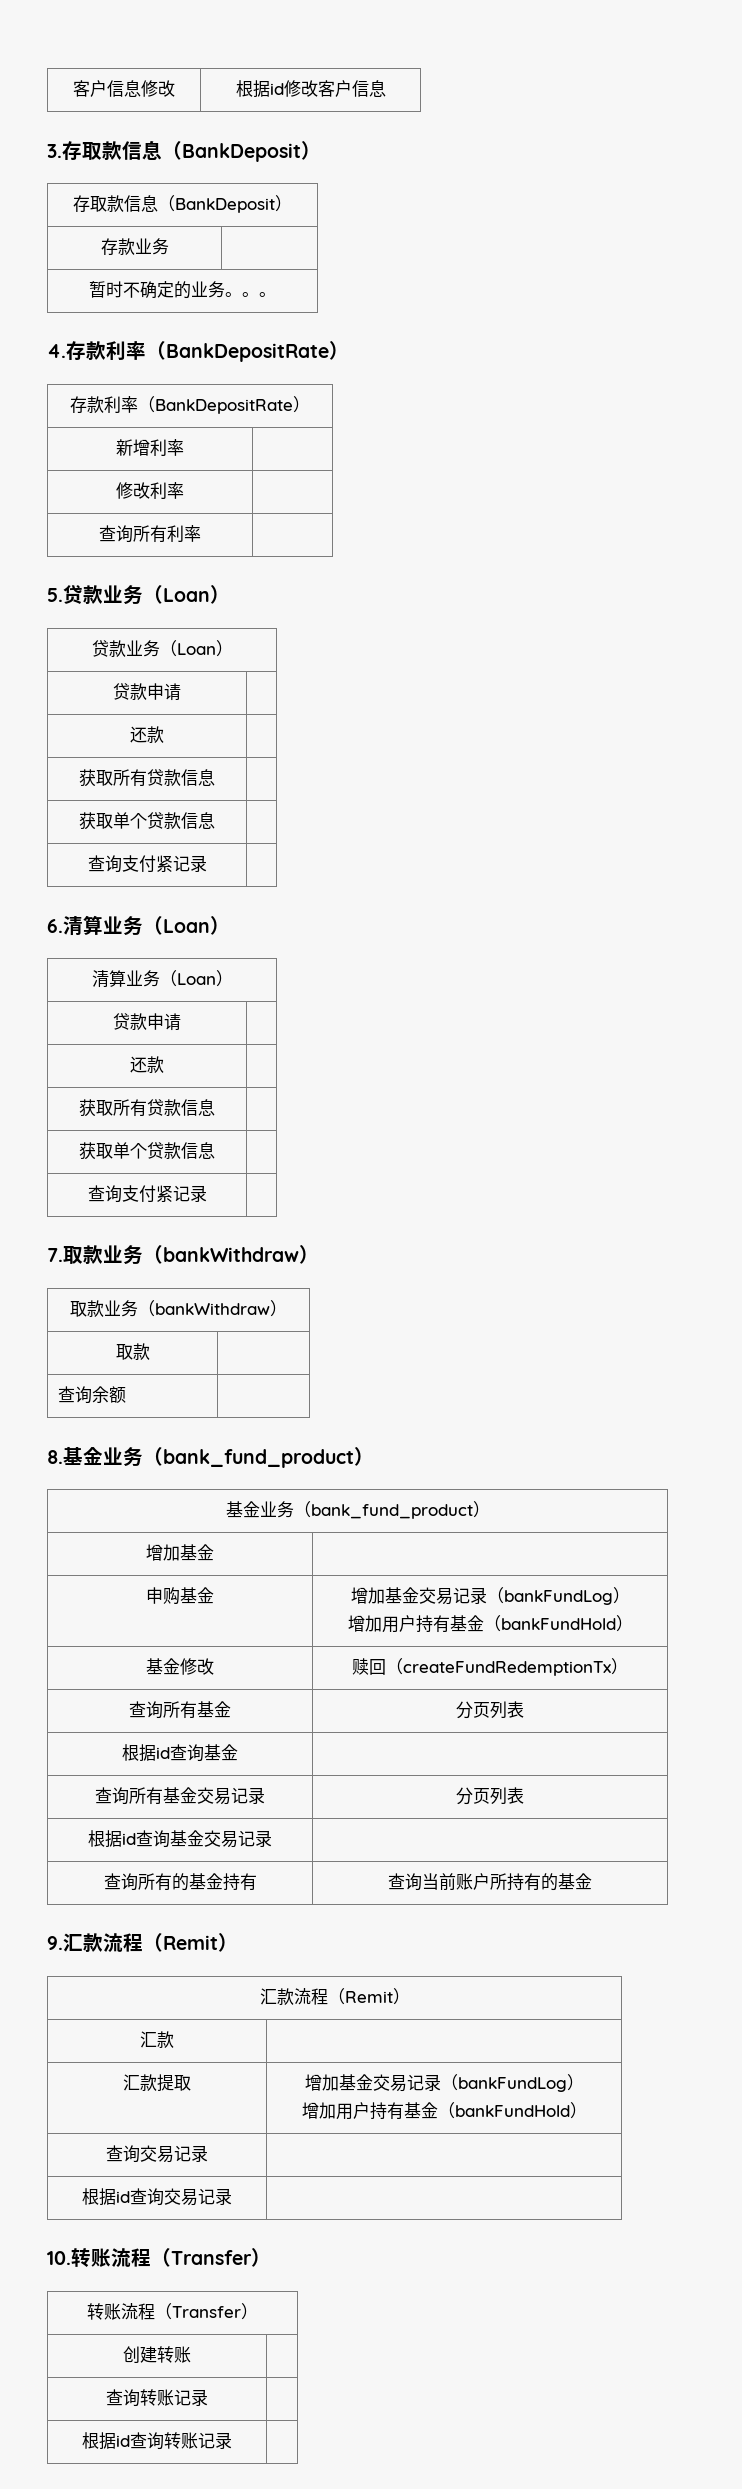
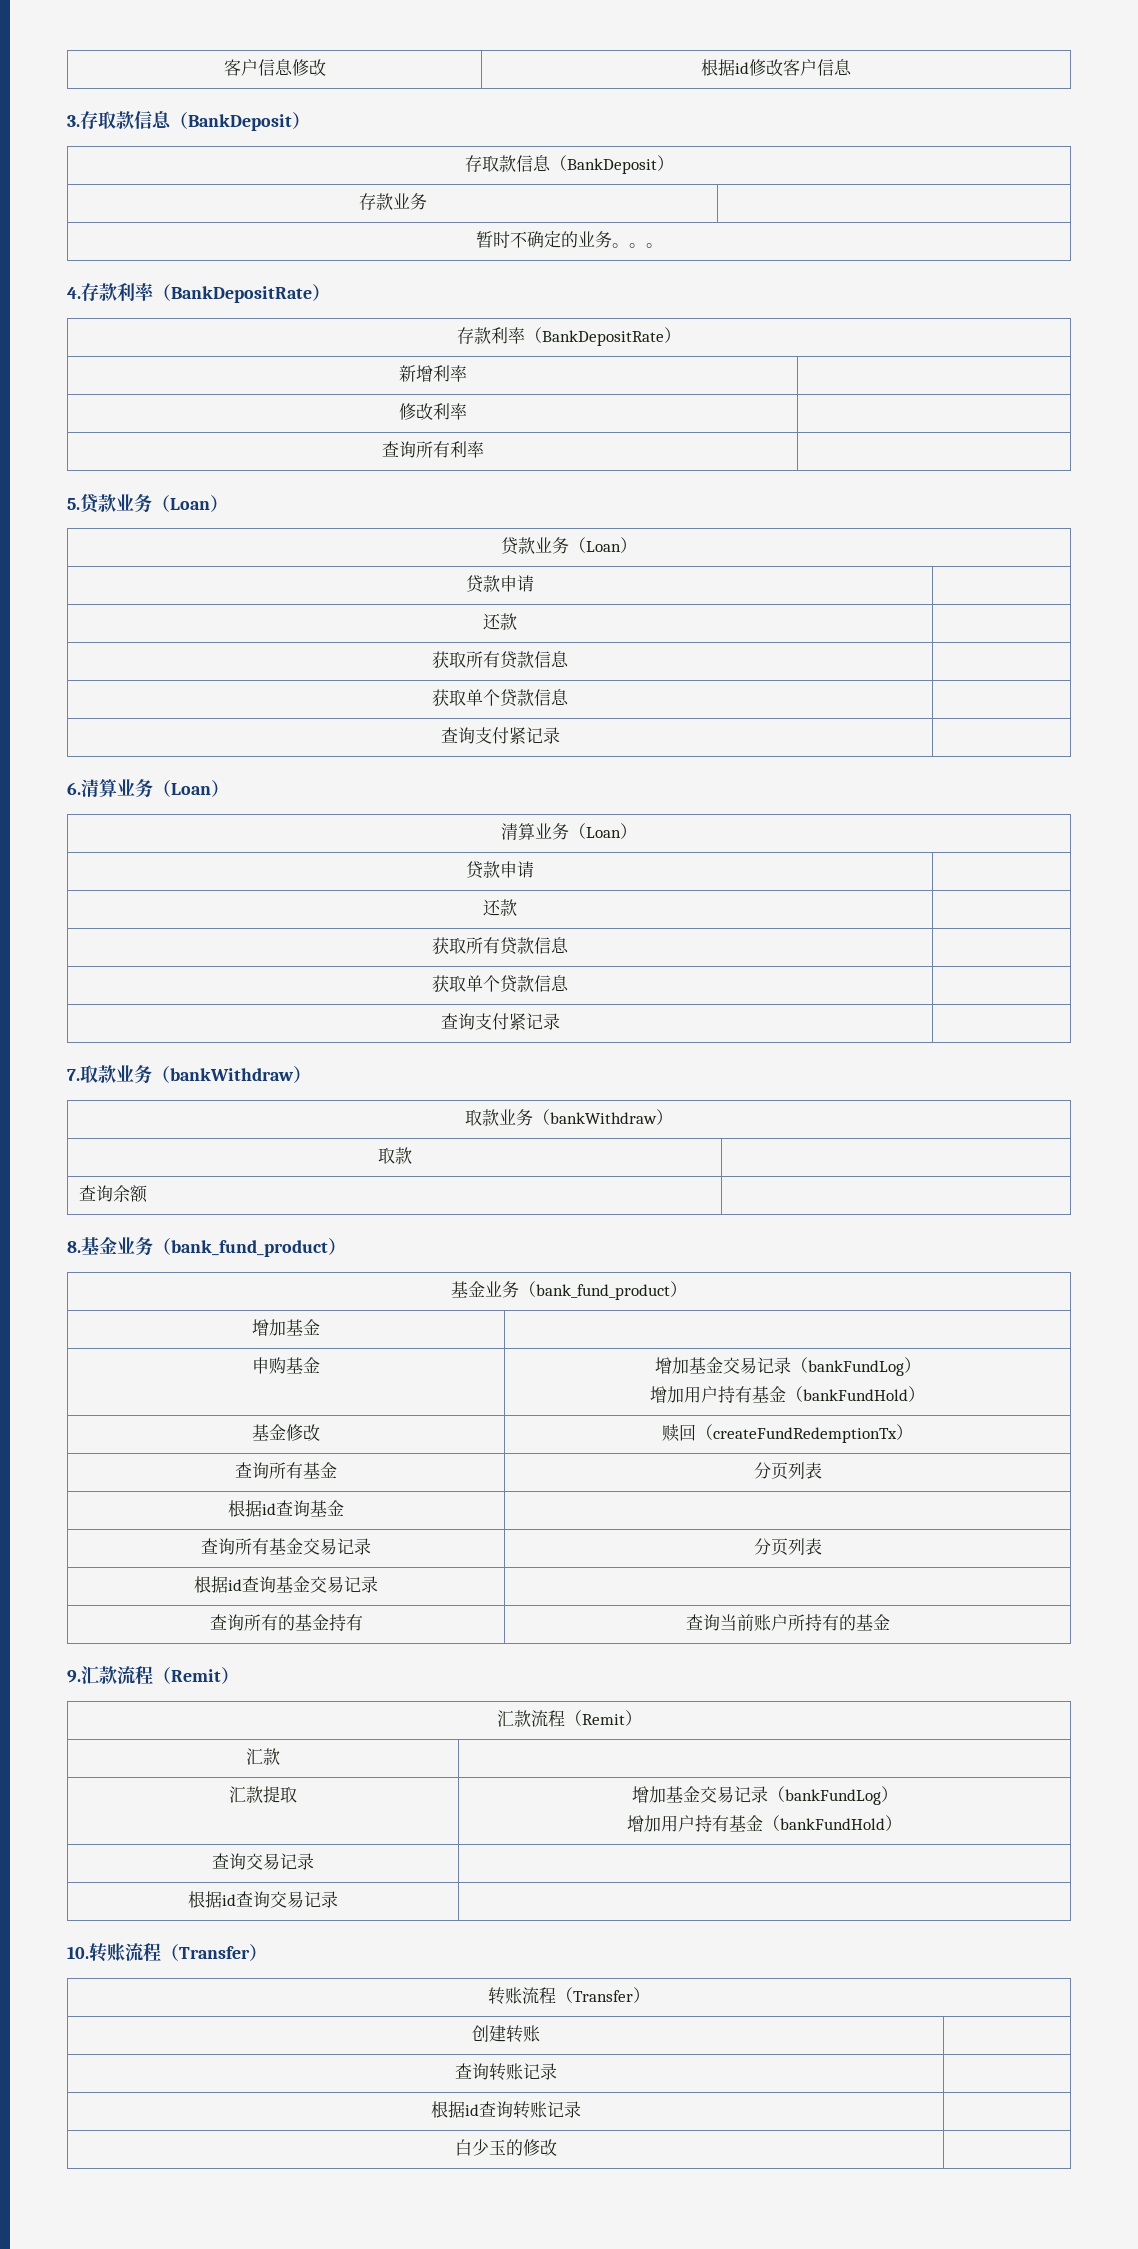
+ 白少玉的修改 |

